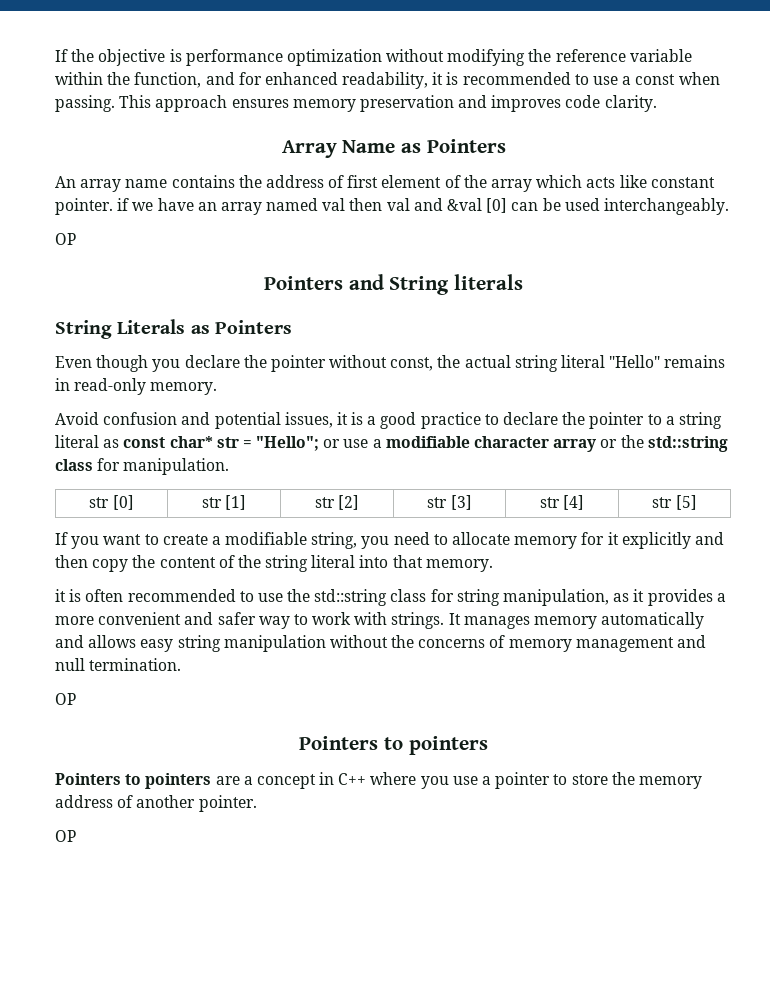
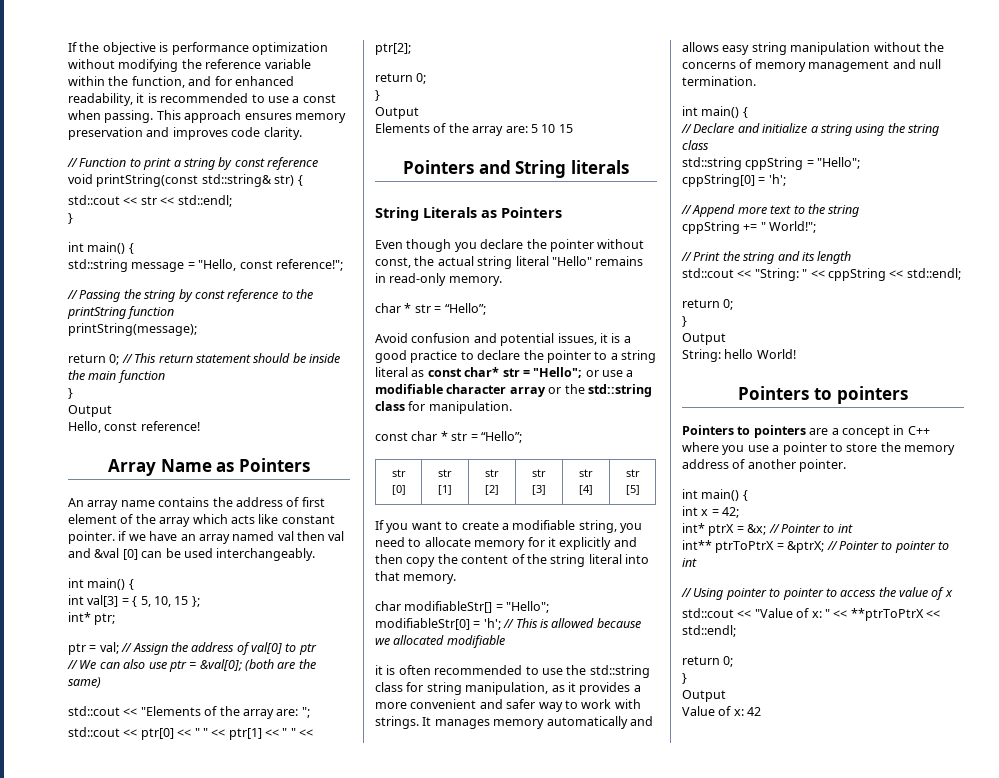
+ // Function to print a string by const reference
+ void printString(const std::string& str) {
+ std::cout << str << std::endl;
+ }
+ int main() {
+ std::string message = "Hello, const reference!";
+ // Passing the string by const reference to the printString function
+ printString(message);
+ return 0; // This return statement should be inside the main function
+ }
+ Output
+ Hello, const reference!
  An array name contains the address of first element of the array which acts like constant pointer. if we have an array named val then val and &val [0] can be used interchangeably.
- OP
+ int main() {
+ int val[3] = { 5, 10, 15 };
+ int* ptr;
+ ptr = val; // Assign the address of val[0] to ptr
+ // We can also use ptr = &val[0]; (both are the same)
+ std::cout << "Elements of the array are: ";
+ std::cout << ptr[0] << " " << ptr[1] << " " << ptr[2];
+ return 0;
+ }
+ Output
+ Elements of the array are: 5 10 15
  Even though you declare the pointer without const, the actual string literal "Hello" remains in read-only memory.
+ char * str = “Hello”;
+ const char * str = “Hello”;
+ char modifiableStr[] = "Hello";
+ modifiableStr[0] = 'h'; // This is allowed because we allocated modifiable
  It manages memory automatically and allows easy string manipulation without the concerns of memory management and null termination.
- OP
+ int main() {
+ // Declare and initialize a string using the string class
+ std::string cppString = "Hello";
+ cppString[0] = 'h';
+ // Append more text to the string
+ cppString += " World!";
+ // Print the string and its length
+ std::cout << "String: " << cppString << std::endl;
+ return 0;
+ }
+ Output
+ String: hello World!
  Pointers to pointers are a concept in C++ where you use a pointer to store the memory address of another pointer.
- OP
+ int main() {
+ int x = 42;
+ int* ptrX = &x; // Pointer to int
+ int** ptrToPtrX = &ptrX; // Pointer to pointer to int
+ // Using pointer to pointer to access the value of x
+ std::cout << "Value of x: " << **ptrToPtrX << std::endl;
+ return 0;
+ }
+ Output
+ Value of x: 42

